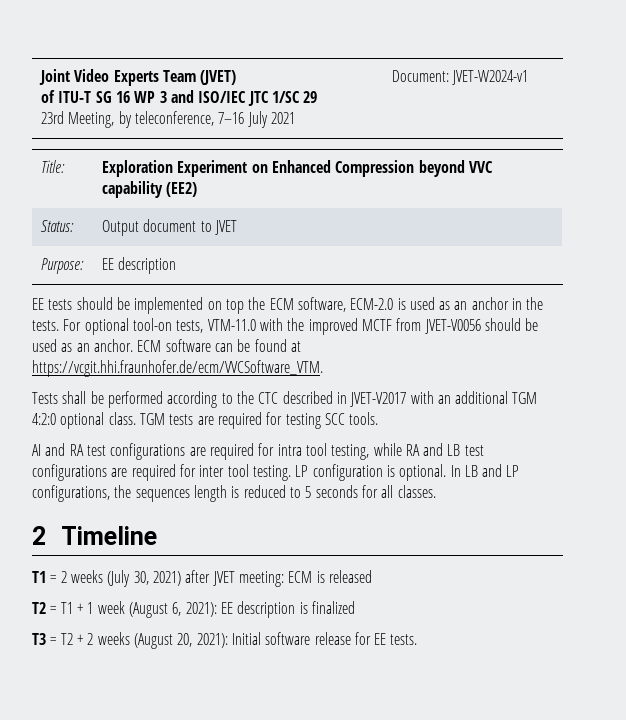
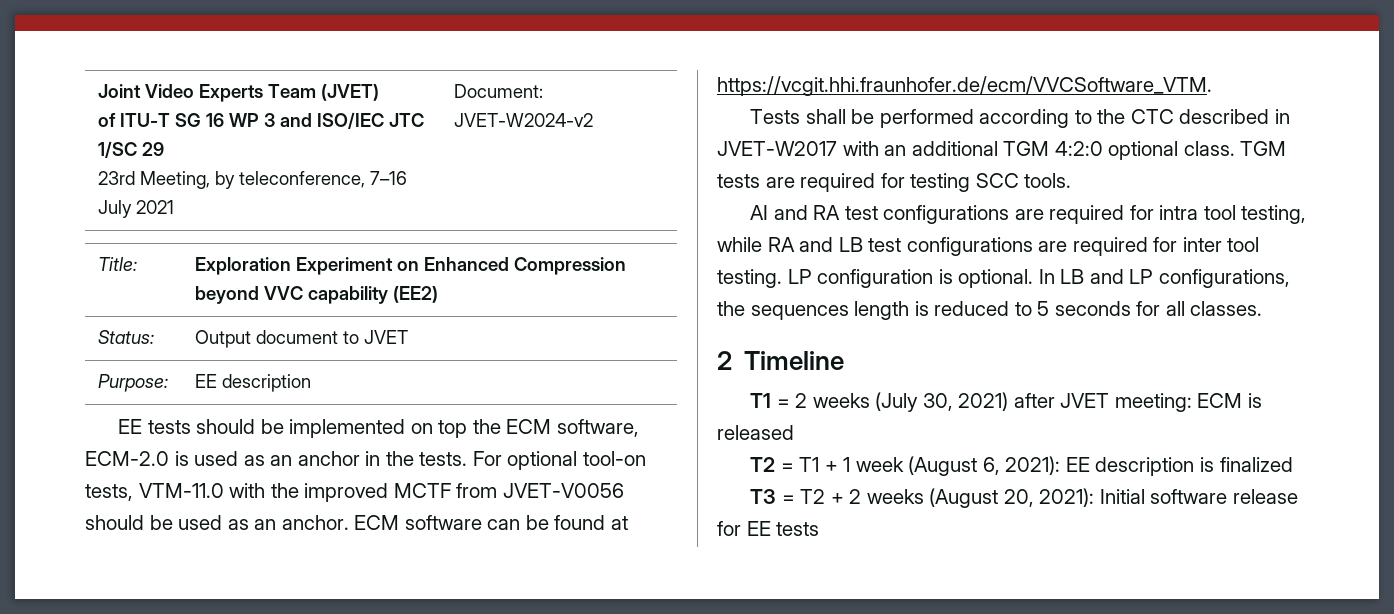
  Joint Video Experts Team (JVET)
  of ITU-T SG 16 WP 3 and ISO/IEC JTC 1/SC 29
- 23rd Meeting, by teleconference, 7–16 July 2021 | Document: JVET-W2024-v1
+ 23rd Meeting, by teleconference, 7–16 July 2021 | Document: JVET-W2024-v2
- Tests shall be performed according to the CTC described in JVET-V2017 with an additional TGM 4:2:0 optional class.
+ Tests shall be performed according to the CTC described in JVET-W2017 with an additional TGM 4:2:0 optional class.
- T3 = T2 + 2 weeks (August 20, 2021): Initial software release for EE tests.
+ T3 = T2 + 2 weeks (August 20, 2021): Initial software release for EE tests

